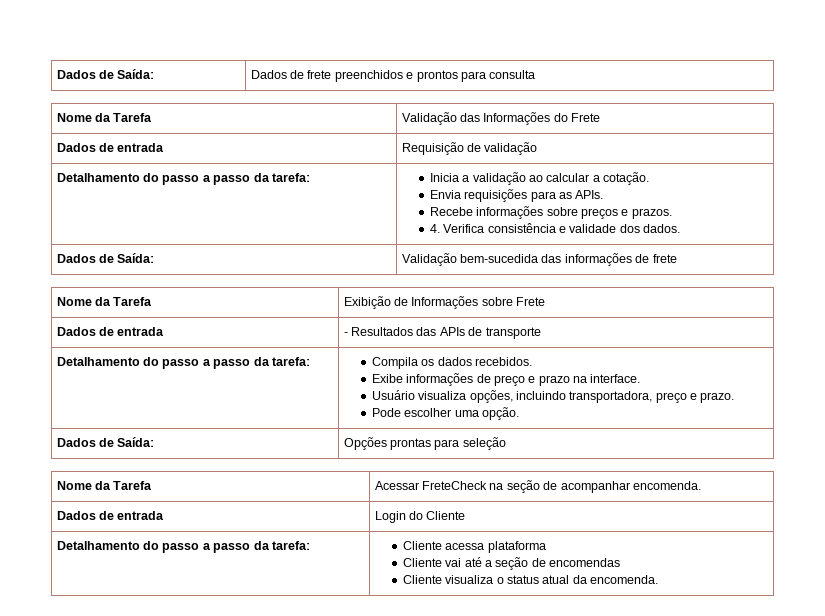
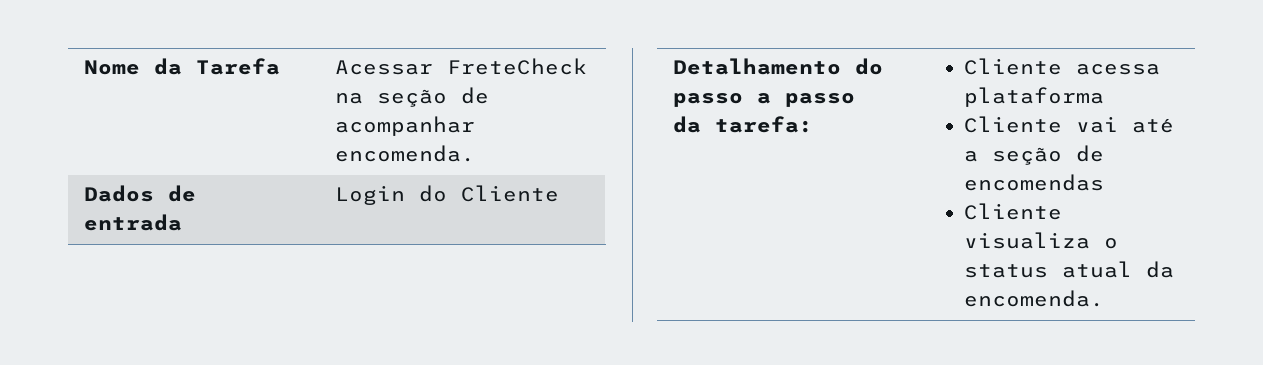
- Dados de Saída: | Dados de frete preenchidos e prontos para consulta
- Nome da Tarefa | Validação das Informações do Frete
- Dados de entrada | Requisição de validação
- Detalhamento do passo a passo da tarefa: | Inicia a validação ao calcular a cotação.
- Envia requisições para as APIs.
- Recebe informações sobre preços e prazos.
- 4. Verifica consistência e validade dos dados.
- Dados de Saída: | Validação bem-sucedida das informações de frete
- Nome da Tarefa | Exibição de Informações sobre Frete
- Dados de entrada | - Resultados das APIs de transporte
- Detalhamento do passo a passo da tarefa: | Compila os dados recebidos.
- Exibe informações de preço e prazo na interface.
- Usuário visualiza opções, incluindo transportadora, preço e prazo.
- Pode escolher uma opção.
- Dados de Saída: | Opções prontas para seleção

